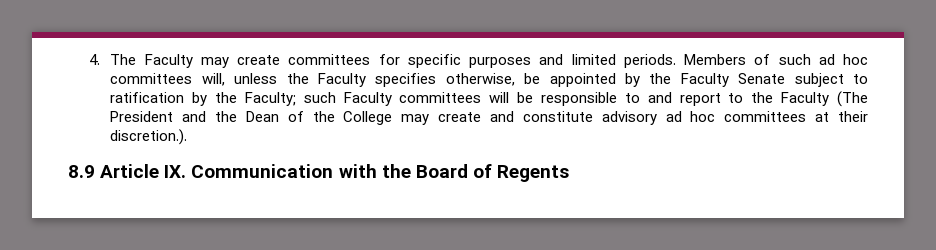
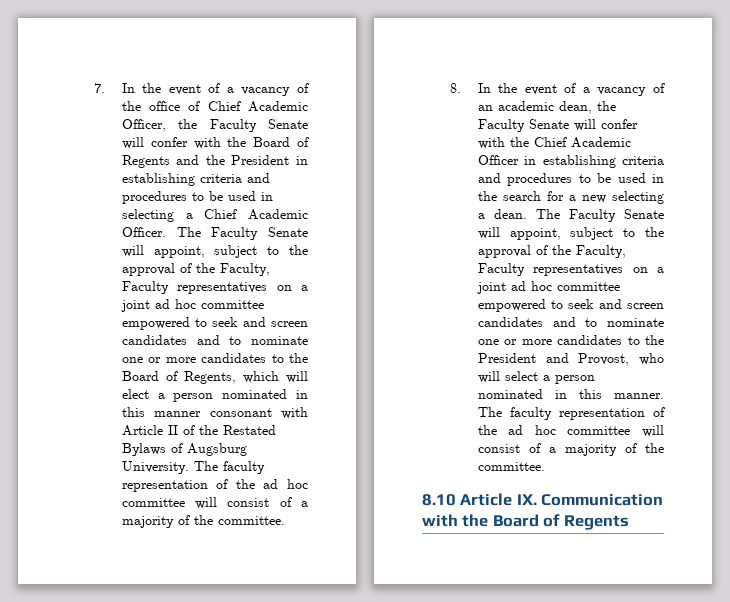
- 4. The Faculty may create committees for specific purposes and limited periods. Members of such ad hoc committees will, unless the Faculty specifies otherwise, be appointed by the Faculty Senate subject to ratification by the Faculty; such Faculty committees will be responsible to and report to the Faculty (The President and the Dean of the College may create and constitute advisory ad hoc committees at their discretion.).
- 8.9 Article IX. Communication with the Board of Regents
+ 7. In the event of a vacancy of the office of Chief Academic Officer, the Faculty Senate will confer with the Board of Regents and the President in establishing criteria and procedures to be used in selecting a Chief Academic Officer. The Faculty Senate will appoint, subject to the approval of the Faculty, Faculty representatives on a joint ad hoc committee empowered to seek and screen candidates and to nominate one or more candidates to the Board of Regents, which will elect a person nominated in this manner consonant with Article II of the Restated Bylaws of Augsburg University. The faculty representation of the ad hoc committee will consist of a majority of the committee.
+ 8. In the event of a vacancy of an academic dean, the Faculty Senate will confer with the Chief Academic Officer in establishing criteria and procedures to be used in the search for a new selecting a dean. The Faculty Senate will appoint, subject to the approval of the Faculty, Faculty representatives on a joint ad hoc committee empowered to seek and screen candidates and to nominate one or more candidates to the President and Provost, who will select a person nominated in this manner. The faculty representation of the ad hoc committee will consist of a majority of the committee.
+ 8.10 Article IX. Communication with the Board of Regents

